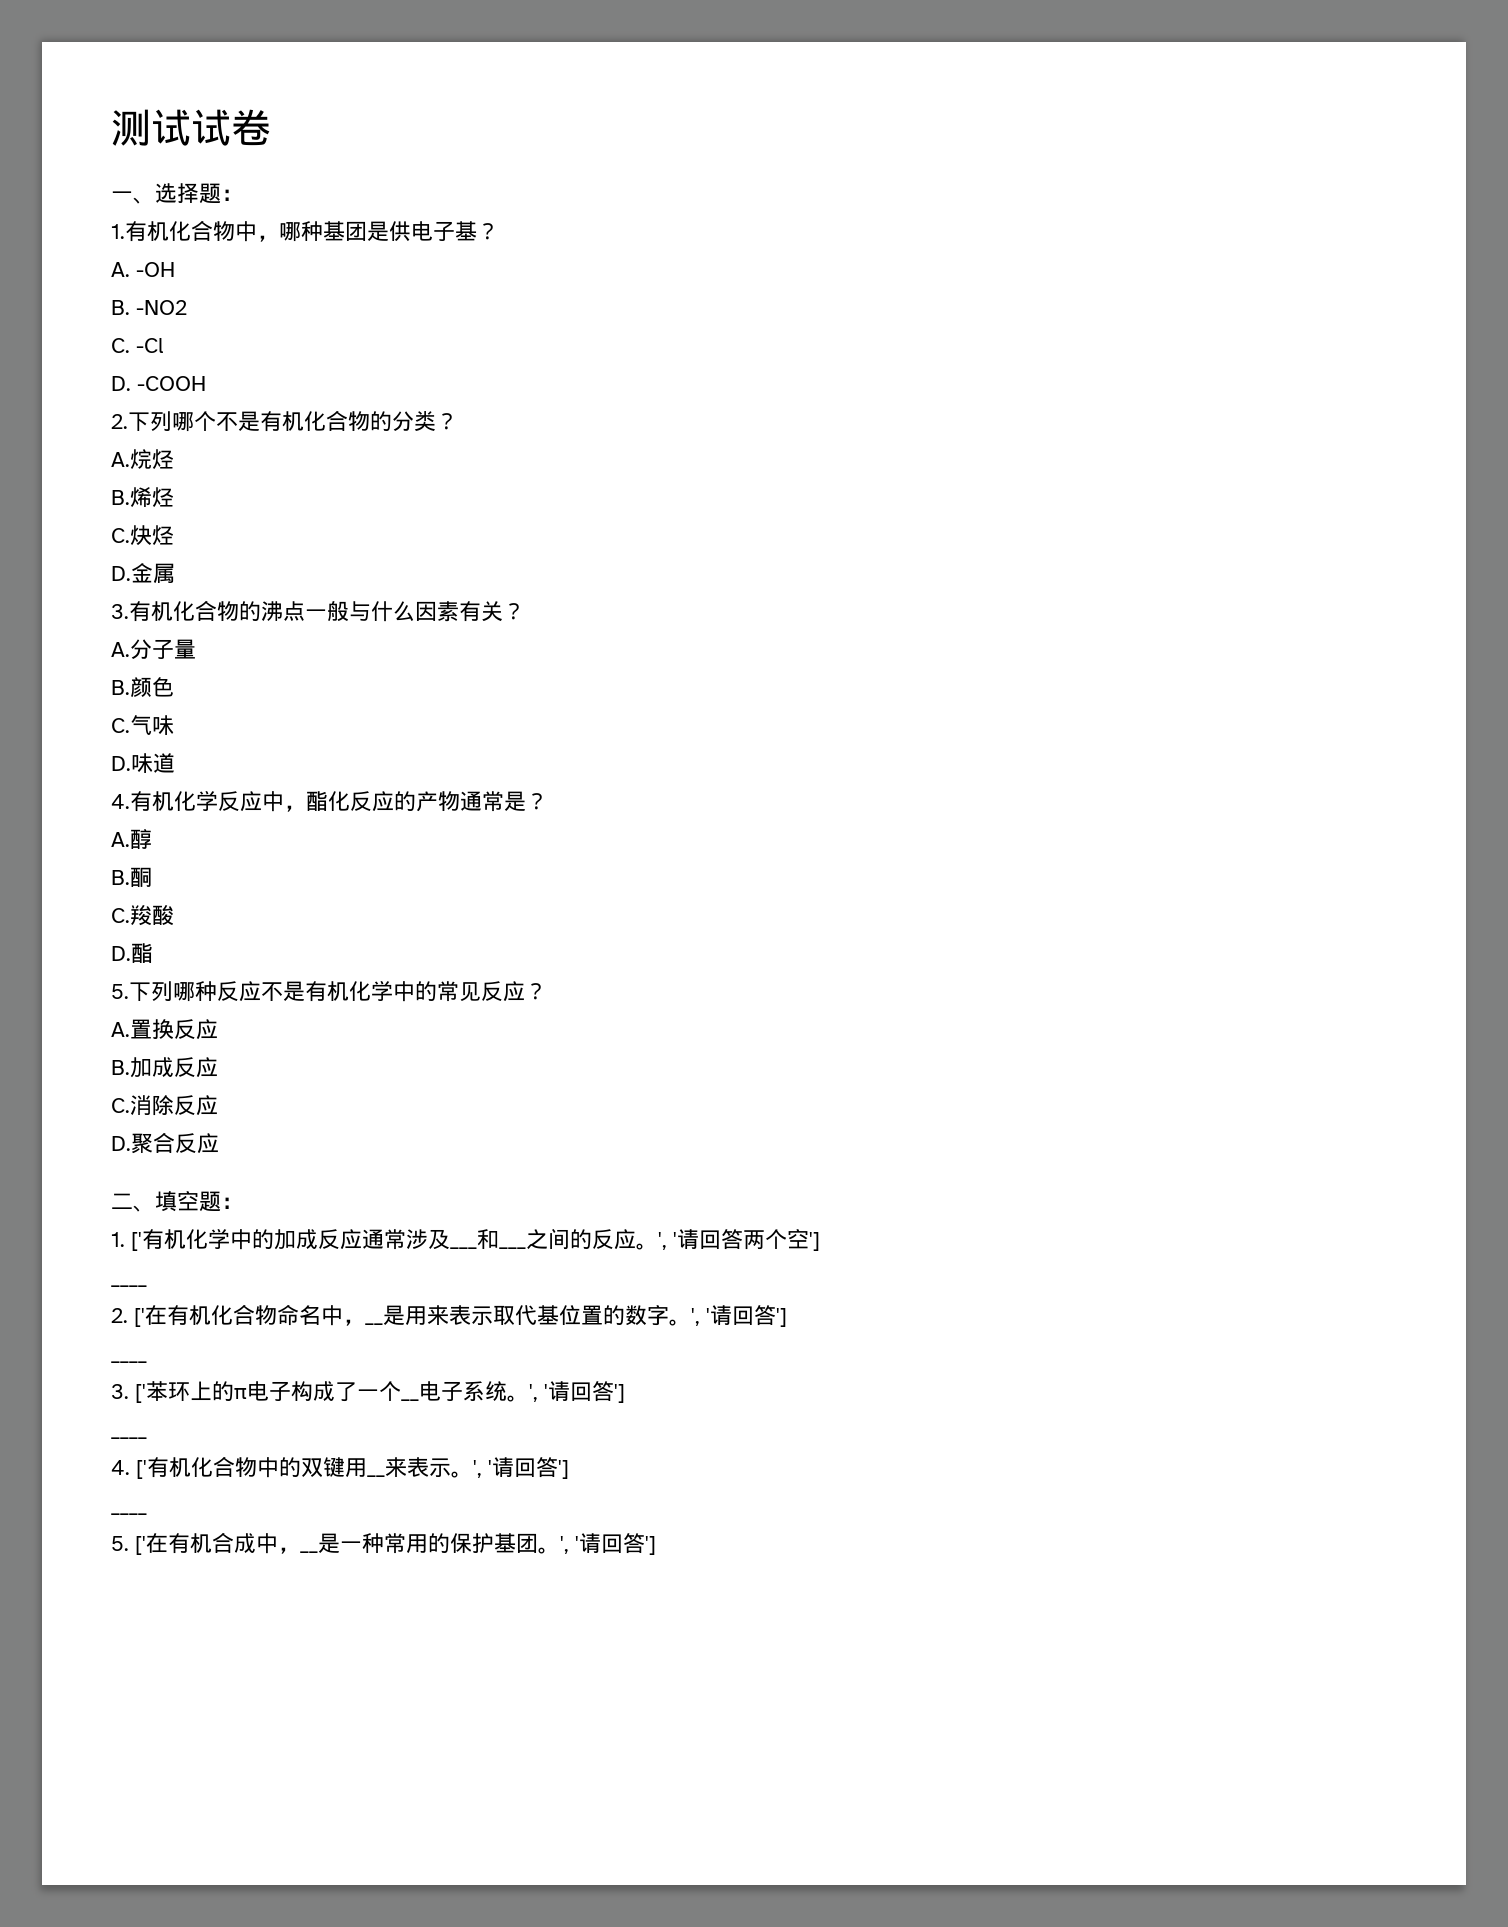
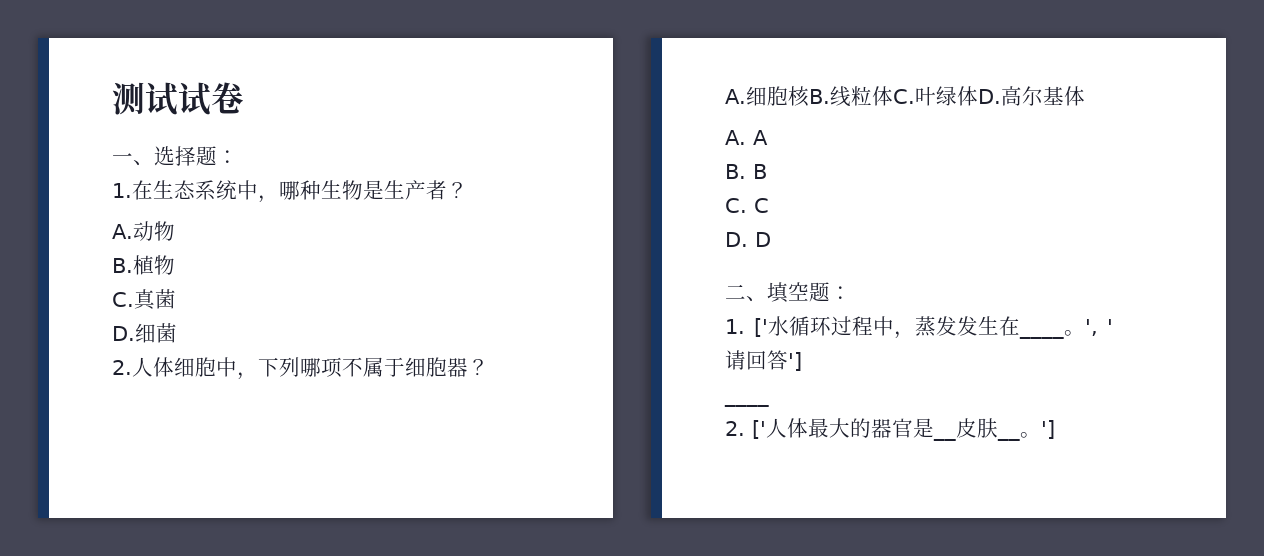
- 1.有机化合物中，哪种基团是供电子基？
- A. -OH
- B. -NO2
- C. -Cl
- D. -COOH
- 2.下列哪个不是有机化合物的分类？
- A.烷烃
- B.烯烃
- C.炔烃
- D.金属
- 3.有机化合物的沸点一般与什么因素有关？
- A.分子量
- B.颜色
- C.气味
- D.味道
- 4.有机化学反应中，酯化反应的产物通常是？
- A.醇
- B.酮
- C.羧酸
- D.酯
- 5.下列哪种反应不是有机化学中的常见反应？
- A.置换反应
- B.加成反应
- C.消除反应
- D.聚合反应
+ 1.在生态系统中，哪种生物是生产者？
+ A.动物
+ B.植物
+ C.真菌
+ D.细菌
+ 2.人体细胞中，下列哪项不属于细胞器？A.细胞核B.线粒体C.叶绿体D.高尔基体
+ A. A
+ B. B
+ C. C
+ D. D
- 1. ['有机化学中的加成反应通常涉及___和___之间的反应。', '请回答两个空']
+ 1. ['水循环过程中，蒸发发生在____。', '请回答']
  ____
- 2. ['在有机化合物命名中，__是用来表示取代基位置的数字。', '请回答']
- ____
- 3. ['苯环上的π电子构成了一个__电子系统。', '请回答']
- ____
- 4. ['有机化合物中的双键用__来表示。', '请回答']
- ____
- 5. ['在有机合成中，__是一种常用的保护基团。', '请回答']
+ 2. ['人体最大的器官是__皮肤__。']

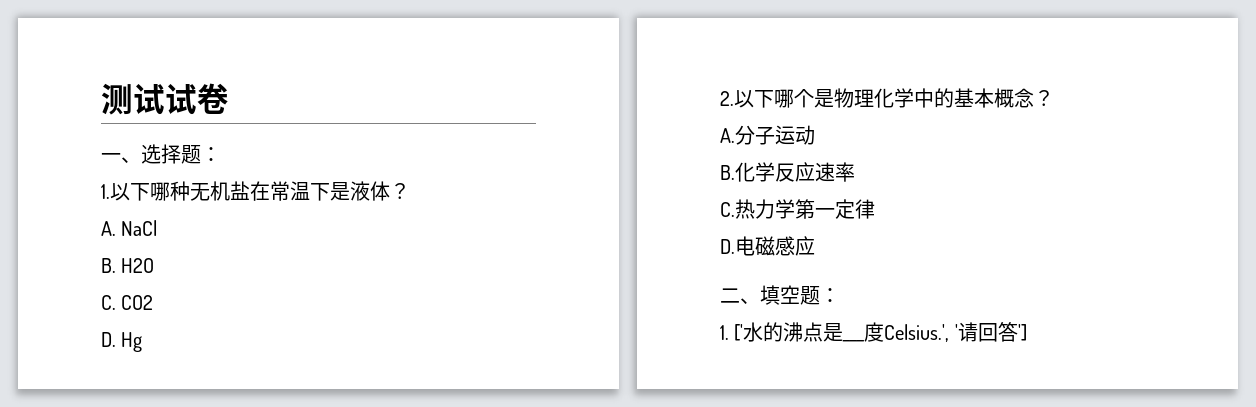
- 1.在生态系统中，哪种生物是生产者？
- A.动物
- B.植物
- C.真菌
- D.细菌
- 2.人体细胞中，下列哪项不属于细胞器？A.细胞核B.线粒体C.叶绿体D.高尔基体
- A. A
- B. B
- C. C
- D. D
+ 1.以下哪种无机盐在常温下是液体？
+ A. NaCl
+ B. H2O
+ C. CO2
+ D. Hg
+ 2.以下哪个是物理化学中的基本概念？
+ A.分子运动
+ B.化学反应速率
+ C.热力学第一定律
+ D.电磁感应
- 1. ['水循环过程中，蒸发发生在____。', '请回答']
- ____
- 2. ['人体最大的器官是__皮肤__。']
+ 1. ['水的沸点是___度Celsius.', '请回答']

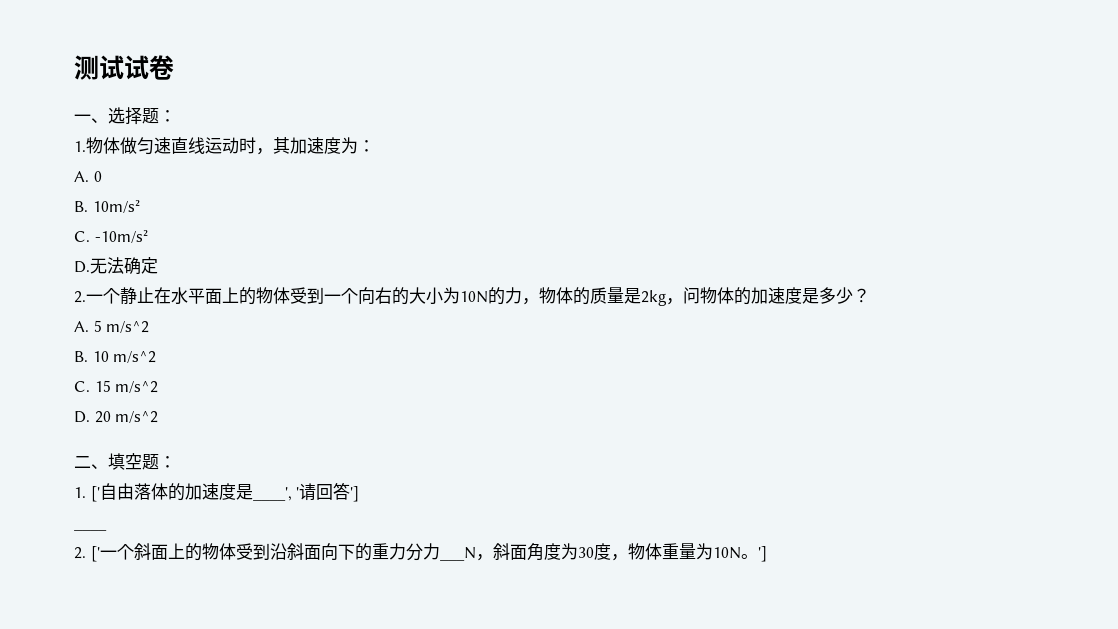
- 1.以下哪种无机盐在常温下是液体？
- A. NaCl
- B. H2O
- C. CO2
- D. Hg
- 2.以下哪个是物理化学中的基本概念？
- A.分子运动
- B.化学反应速率
- C.热力学第一定律
- D.电磁感应
+ 1.物体做匀速直线运动时，其加速度为：
+ A. 0
+ B. 10m/s²
+ C. -10m/s²
+ D.无法确定
+ 2.一个静止在水平面上的物体受到一个向右的大小为10N的力，物体的质量是2kg，问物体的加速度是多少？
+ A. 5 m/s^2
+ B. 10 m/s^2
+ C. 15 m/s^2
+ D. 20 m/s^2
- 1. ['水的沸点是___度Celsius.', '请回答']
+ 1. ['自由落体的加速度是____', '请回答']
+ ____
+ 2. ['一个斜面上的物体受到沿斜面向下的重力分力___N，斜面角度为30度，物体重量为10N。']

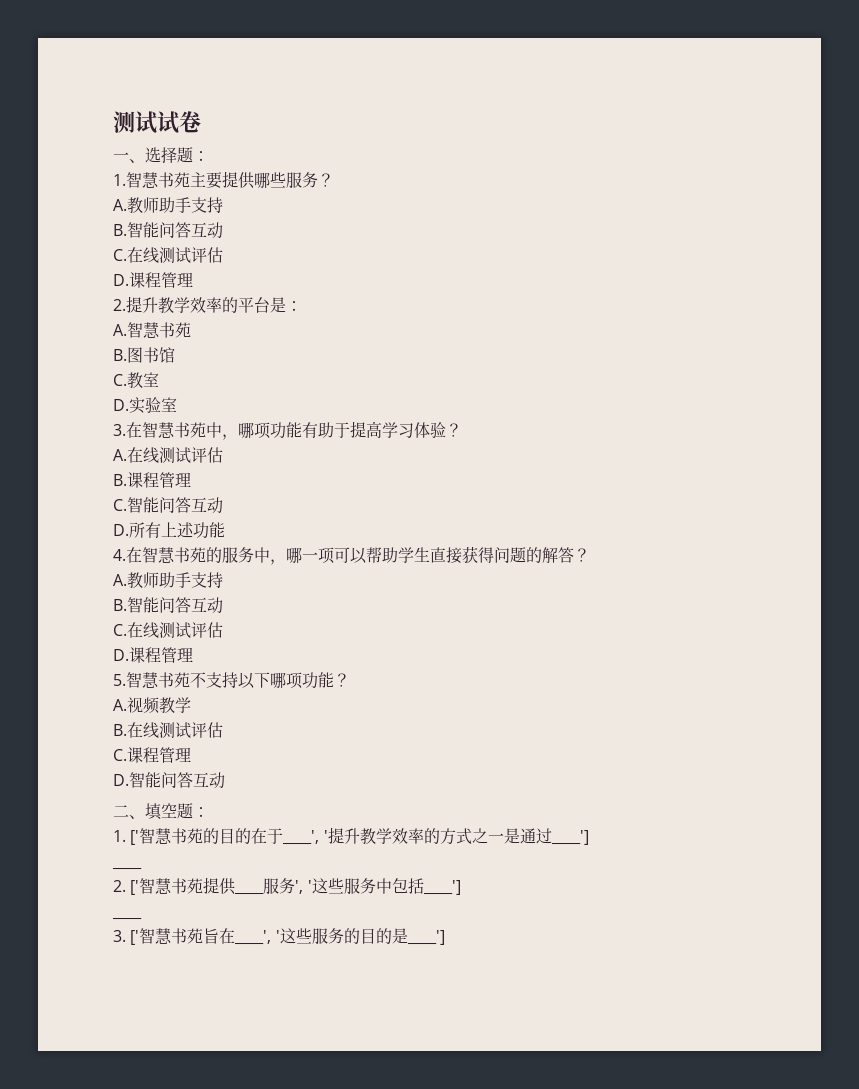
- 1.物体做匀速直线运动时，其加速度为：
+ 1.智慧书苑主要提供哪些服务？
+ A.教师助手支持
+ B.智能问答互动
+ C.在线测试评估
+ D.课程管理
+ 2.提升教学效率的平台是：
- A. 0
- B. 10m/s²
- C. -10m/s²
- D.无法确定
- 2.一个静止在水平面上的物体受到一个向右的大小为10N的力，物体的质量是2kg，问物体的加速度是多少？
- A. 5 m/s^2
- B. 10 m/s^2
- C. 15 m/s^2
- D. 20 m/s^2
+ A.智慧书苑
+ B.图书馆
+ C.教室
+ D.实验室
+ 3.在智慧书苑中，哪项功能有助于提高学习体验？
+ A.在线测试评估
+ B.课程管理
+ C.智能问答互动
+ D.所有上述功能
+ 4.在智慧书苑的服务中，哪一项可以帮助学生直接获得问题的解答？
+ A.教师助手支持
+ B.智能问答互动
+ C.在线测试评估
+ D.课程管理
+ 5.智慧书苑不支持以下哪项功能？
+ A.视频教学
+ B.在线测试评估
+ C.课程管理
+ D.智能问答互动
- 1. ['自由落体的加速度是____', '请回答']
+ 1. ['智慧书苑的目的在于____', '提升教学效率的方式之一是通过____']
  ____
- 2. ['一个斜面上的物体受到沿斜面向下的重力分力___N，斜面角度为30度，物体重量为10N。']
+ 2. ['智慧书苑提供____服务', '这些服务中包括____']
+ ____
+ 3. ['智慧书苑旨在____', '这些服务的目的是____']

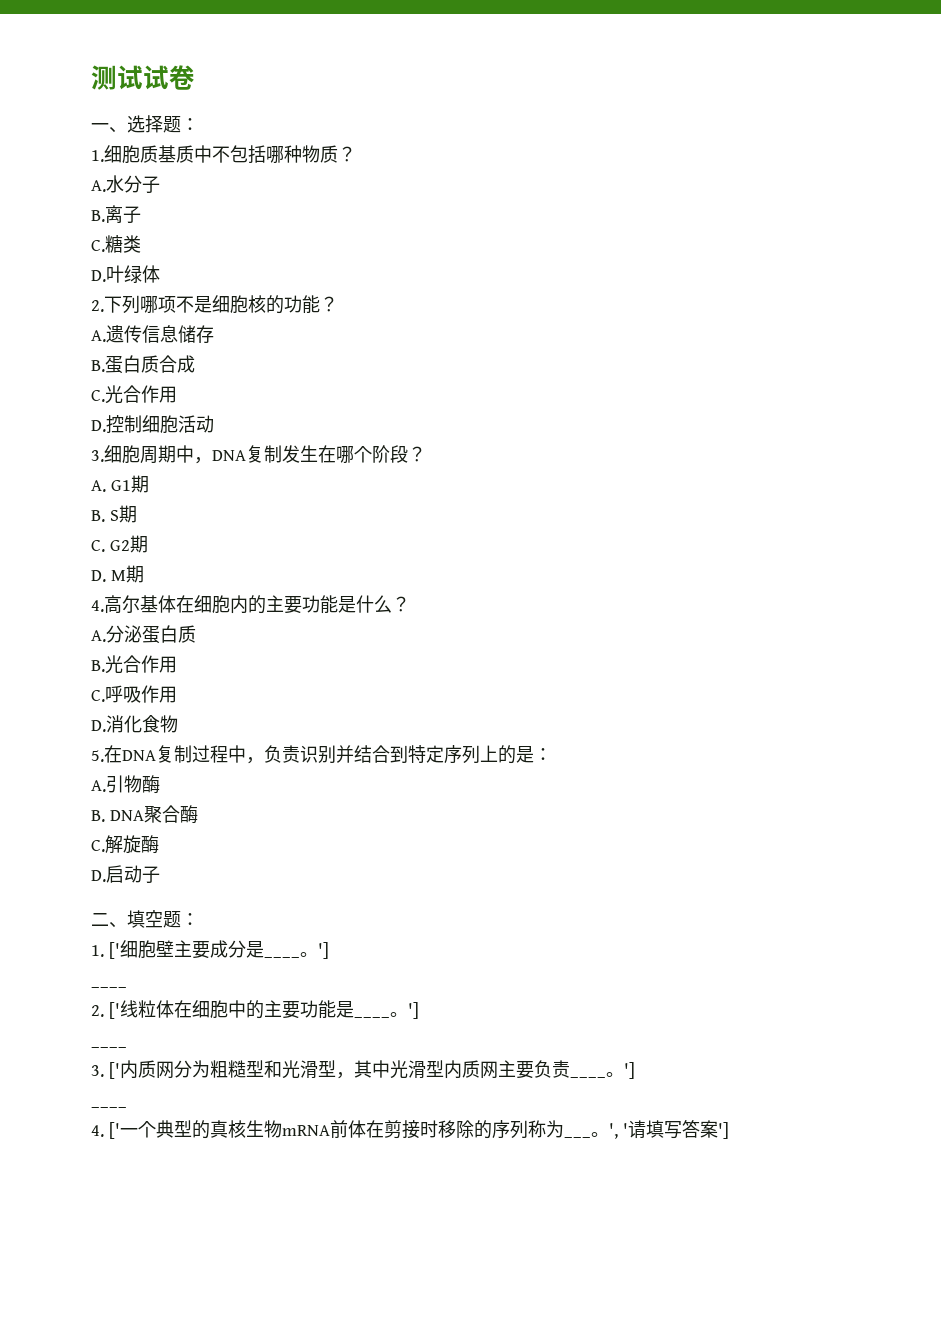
- 1.智慧书苑主要提供哪些服务？
- A.教师助手支持
- B.智能问答互动
- C.在线测试评估
- D.课程管理
- 2.提升教学效率的平台是：
- A.智慧书苑
- B.图书馆
- C.教室
- D.实验室
- 3.在智慧书苑中，哪项功能有助于提高学习体验？
- A.在线测试评估
- B.课程管理
- C.智能问答互动
- D.所有上述功能
- 4.在智慧书苑的服务中，哪一项可以帮助学生直接获得问题的解答？
- A.教师助手支持
- B.智能问答互动
- C.在线测试评估
- D.课程管理
- 5.智慧书苑不支持以下哪项功能？
- A.视频教学
- B.在线测试评估
- C.课程管理
- D.智能问答互动
+ 1.细胞质基质中不包括哪种物质？
+ A.水分子
+ B.离子
+ C.糖类
+ D.叶绿体
+ 2.下列哪项不是细胞核的功能？
+ A.遗传信息储存
+ B.蛋白质合成
+ C.光合作用
+ D.控制细胞活动
+ 3.细胞周期中，DNA复制发生在哪个阶段？
+ A. G1期
+ B. S期
+ C. G2期
+ D. M期
+ 4.高尔基体在细胞内的主要功能是什么？
+ A.分泌蛋白质
+ B.光合作用
+ C.呼吸作用
+ D.消化食物
+ 5.在DNA复制过程中，负责识别并结合到特定序列上的是：
+ A.引物酶
+ B. DNA聚合酶
+ C.解旋酶
+ D.启动子
- 1. ['智慧书苑的目的在于____', '提升教学效率的方式之一是通过____']
+ 1. ['细胞壁主要成分是____。']
  ____
- 2. ['智慧书苑提供____服务', '这些服务中包括____']
+ 2. ['线粒体在细胞中的主要功能是____。']
  ____
- 3. ['智慧书苑旨在____', '这些服务的目的是____']
+ 3. ['内质网分为粗糙型和光滑型，其中光滑型内质网主要负责____。']
+ ____
+ 4. ['一个典型的真核生物mRNA前体在剪接时移除的序列称为___。', '请填写答案']

